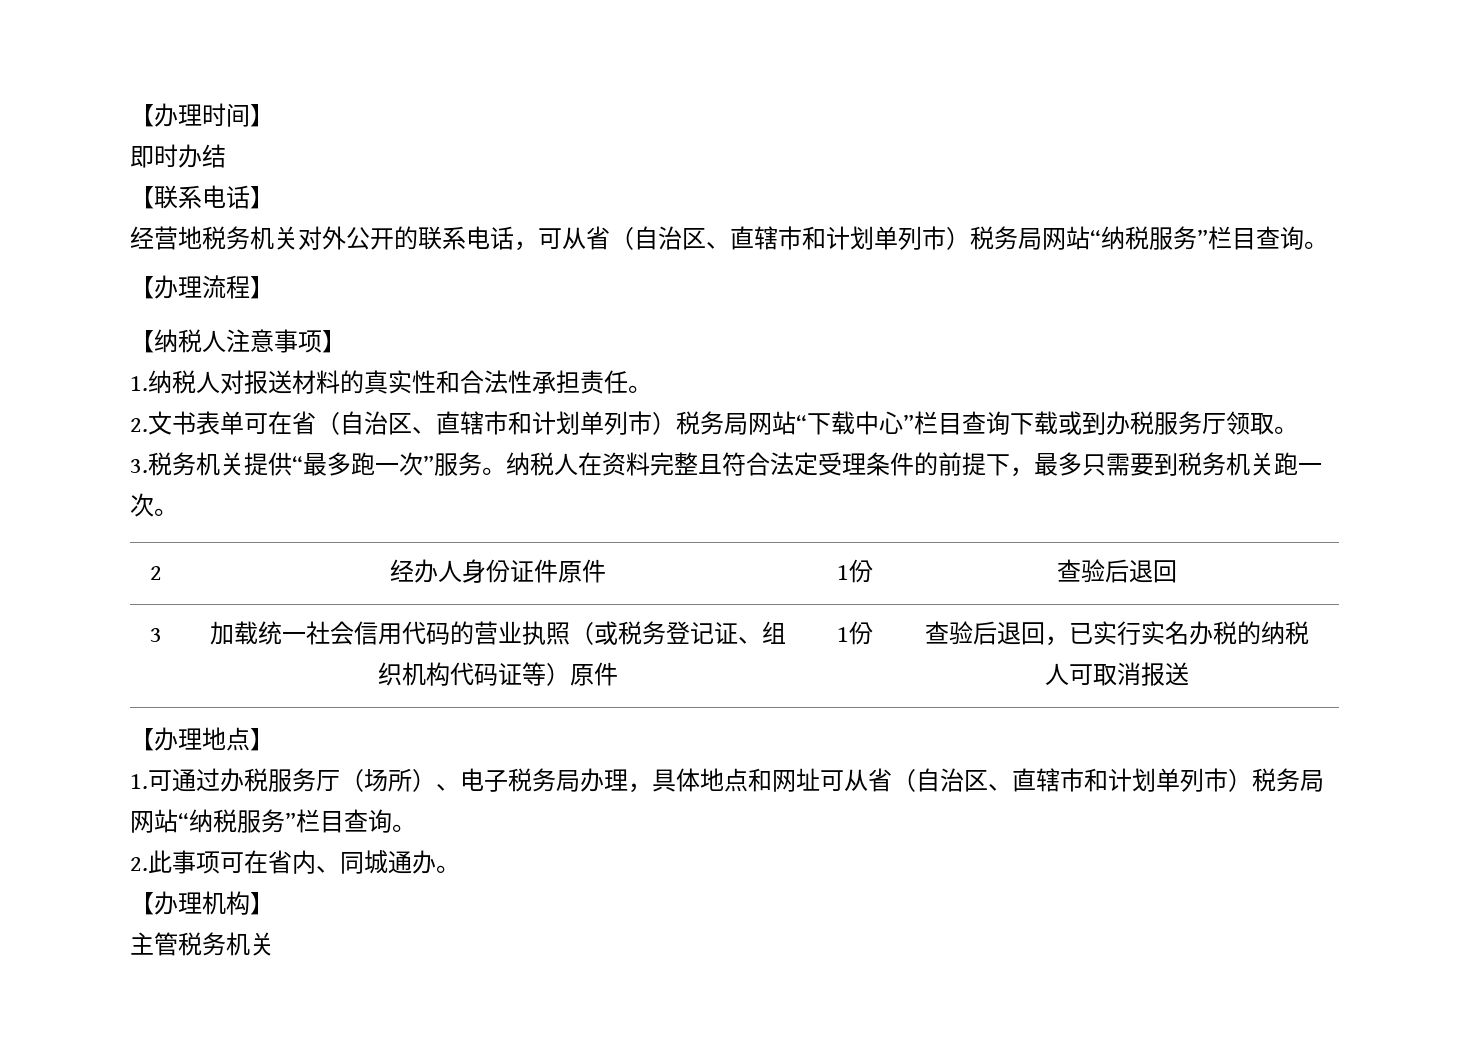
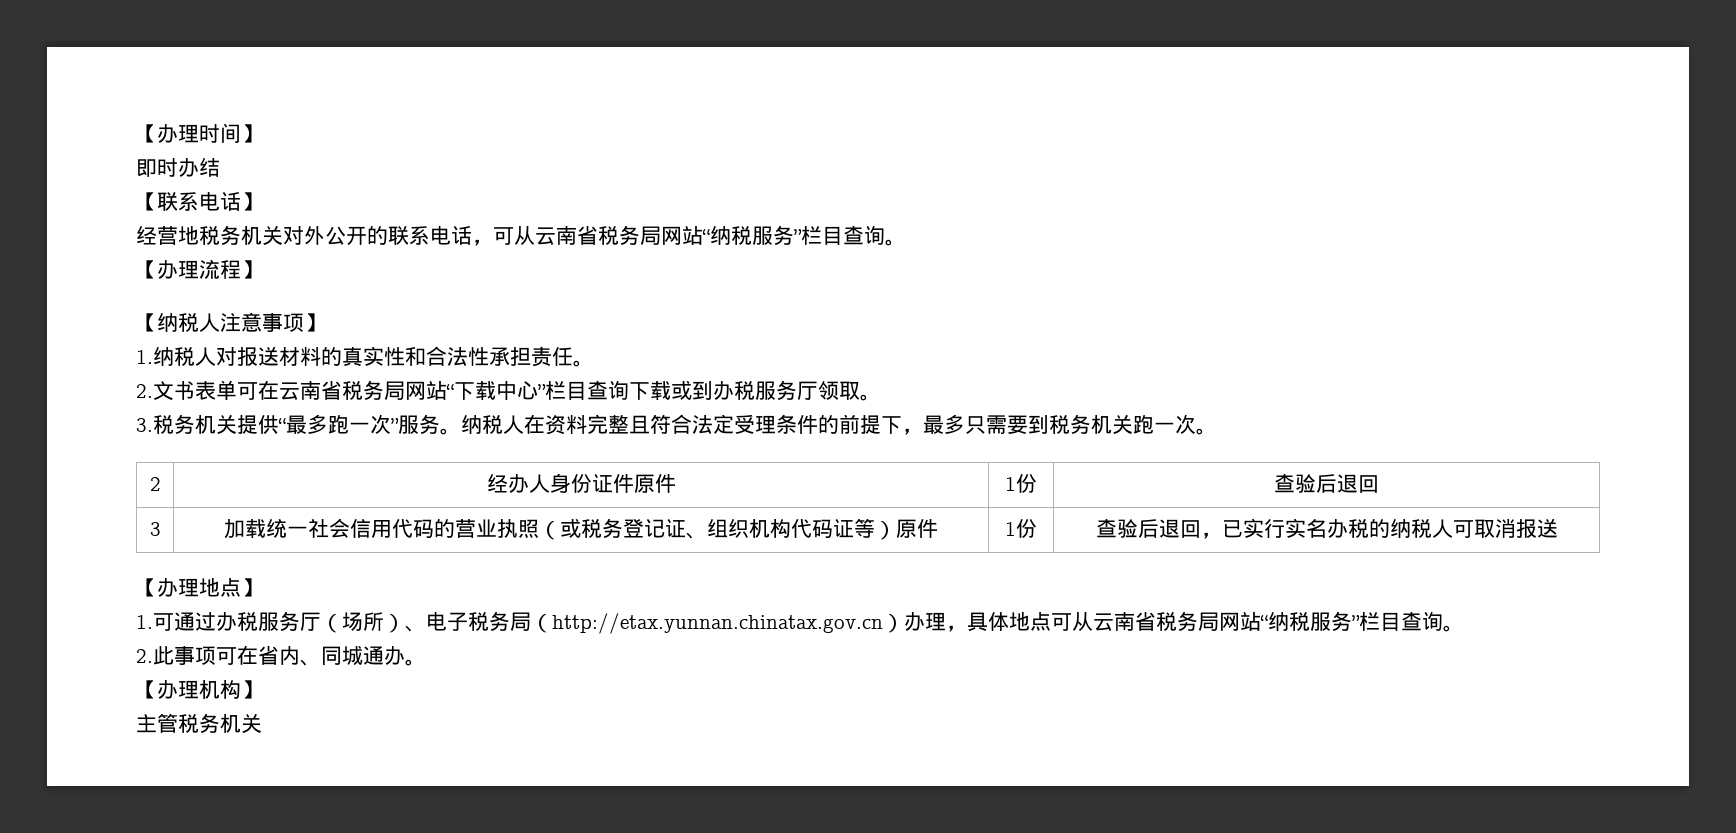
- 经营地税务机关对外公开的联系电话，可从省（自治区、直辖市和计划单列市）税务局网站“纳税服务”栏目查询。
+ 经营地税务机关对外公开的联系电话，可从云南省税务局网站“纳税服务”栏目查询。
- 2.文书表单可在省（自治区、直辖市和计划单列市）税务局网站“下载中心”栏目查询下载或到办税服务厅领取。
+ 2.文书表单可在云南省税务局网站“下载中心”栏目查询下载或到办税服务厅领取。
- 1.可通过办税服务厅（场所）、电子税务局办理，具体地点和网址可从省（自治区、直辖市和计划单列市）税务局网站“纳税服务”栏目查询。
+ 1.可通过办税服务厅（场所）、电子税务局（http://etax.yunnan.chinatax.gov.cn）办理，具体地点可从云南省税务局网站“纳税服务”栏目查询。

